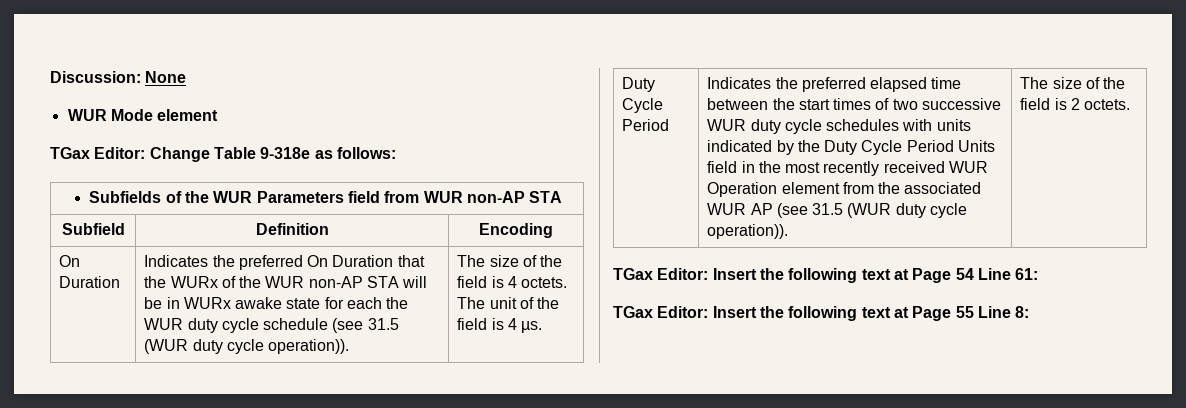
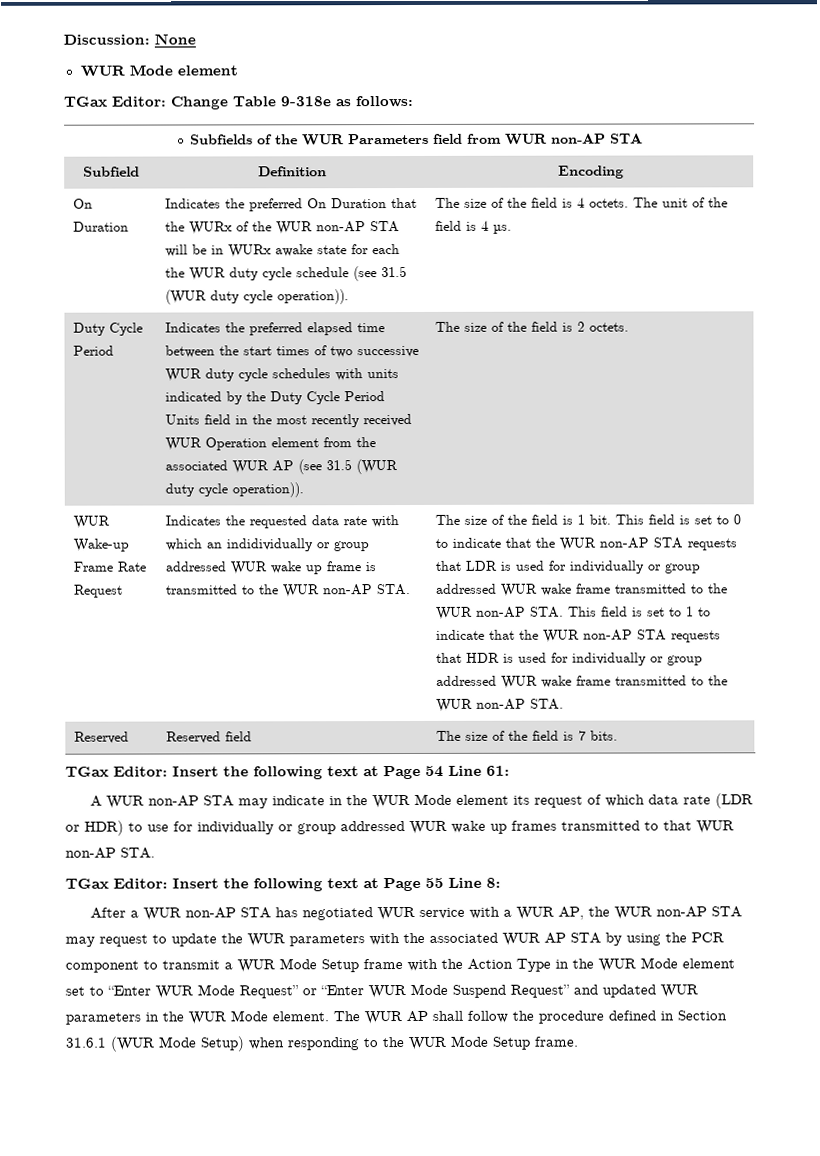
+ WUR Wake-up Frame Rate Request | Indicates the requested data rate with which an indidividually or group addressed WUR wake up frame is transmitted to the WUR non-AP STA. | The size of the field is 1 bit. This field is set to 0 to indicate that the WUR non-AP STA requests that LDR is used for individually or group addressed WUR wake frame transmitted to the WUR non-AP STA. This field is set to 1 to indicate that the WUR non-AP STA requests that HDR is used for individually or group addressed WUR wake frame transmitted to the WUR non-AP STA.
+ Reserved | Reserved field | The size of the field is 7 bits.
+ A WUR non-AP STA may indicate in the WUR Mode element its request of which data rate (LDR or HDR) to use for individually or group addressed WUR wake up frames transmitted to that WUR non-AP STA.
+ After a WUR non-AP STA has negotiated WUR service with a WUR AP, the WUR non-AP STA may request to update the WUR parameters with the associated WUR AP STA by using the PCR component to transmit a WUR Mode Setup frame with the Action Type in the WUR Mode element set to “Enter WUR Mode Request” or “Enter WUR Mode Suspend Request” and updated WUR parameters in the WUR Mode element. The WUR AP shall follow the procedure defined in Section 31.6.1 (WUR Mode Setup) when responding to the WUR Mode Setup frame.

